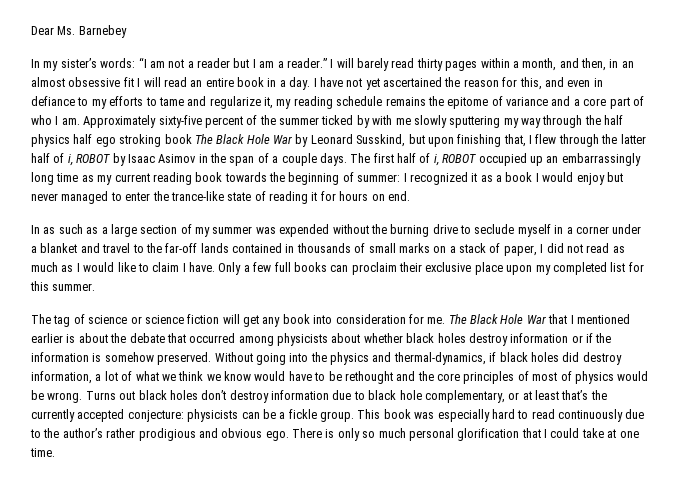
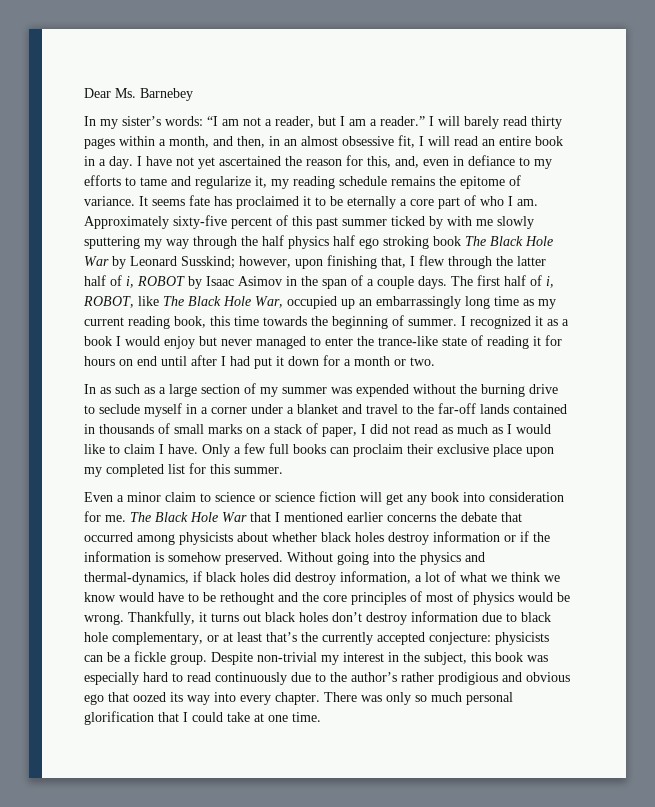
- In my sister’s words: “I am not a reader but I am a reader.”
+ In my sister’s words: “I am not a reader, but I am a reader.”
- I will barely read thirty pages within a month, and then, in an almost obsessive fit I will read an entire book in a day.
+ I will barely read thirty pages within a month, and then, in an almost obsessive fit, I will read an entire book in a day.
- I have not yet ascertained the reason for this, and even in defiance to my efforts to tame and regularize it, my reading schedule remains the epitome of variance and a core part of who I am.
+ I have not yet ascertained the reason for this, and, even in defiance to my efforts to tame and regularize it, my reading schedule remains the epitome of variance. It seems fate has proclaimed it to be eternally a core part of who I am.
- Approximately sixty-five percent of the summer ticked by with me slowly sputtering my way through the half physics half ego stroking book The Black Hole War by Leonard Susskind, but upon finishing that, I flew through the latter half of i, ROBOT by Isaac Asimov in the span of a couple days.
+ Approximately sixty-five percent of this past summer ticked by with me slowly sputtering my way through the half physics half ego stroking book The Black Hole War by Leonard Susskind; however, upon finishing that, I flew through the latter half of i, ROBOT by Isaac Asimov in the span of a couple days.
- The first half of i, ROBOT occupied up an embarrassingly long time as my current reading book towards the beginning of summer: I recognized it as a book I would enjoy but never managed to enter the trance-like state of reading it for hours on end.
+ The first half of i, ROBOT, like The Black Hole War, occupied up an embarrassingly long time as my current reading book, this time towards the beginning of summer. I recognized it as a book I would enjoy but never managed to enter the trance-like state of reading it for hours on end until after I had put it down for a month or two.
- The tag of science or science fiction will get any book into consideration for me.
+ Even a minor claim to science or science fiction will get any book into consideration for me.
- The Black Hole War that I mentioned earlier is about the debate that occurred among physicists about whether black holes destroy information or if the information is somehow preserved.
+ The Black Hole War that I mentioned earlier concerns the debate that occurred among physicists about whether black holes destroy information or if the information is somehow preserved.
- Turns out black holes don’t destroy information due to black hole complementary, or at least that’s the currently accepted conjecture: physicists can be a fickle group.
+ Thankfully, it turns out black holes don’t destroy information due to black hole complementary, or at least that’s the currently accepted conjecture: physicists can be a fickle group.
- This book was especially hard to read continuously due to the author’s rather prodigious and obvious ego. There is only so much personal glorification that I could take at one time.
+ Despite non-trivial my interest in the subject, this book was especially hard to read continuously due to the author’s rather prodigious and obvious ego that oozed its way into every chapter. There was only so much personal glorification that I could take at one time.

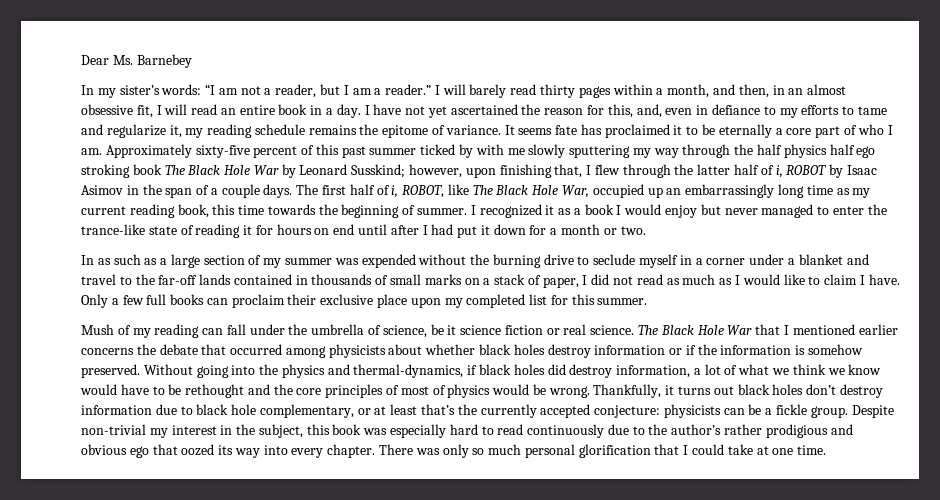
- Even a minor claim to science or science fiction will get any book into consideration for me.
+ Mush of my reading can fall under the umbrella of science, be it science fiction or real science.

